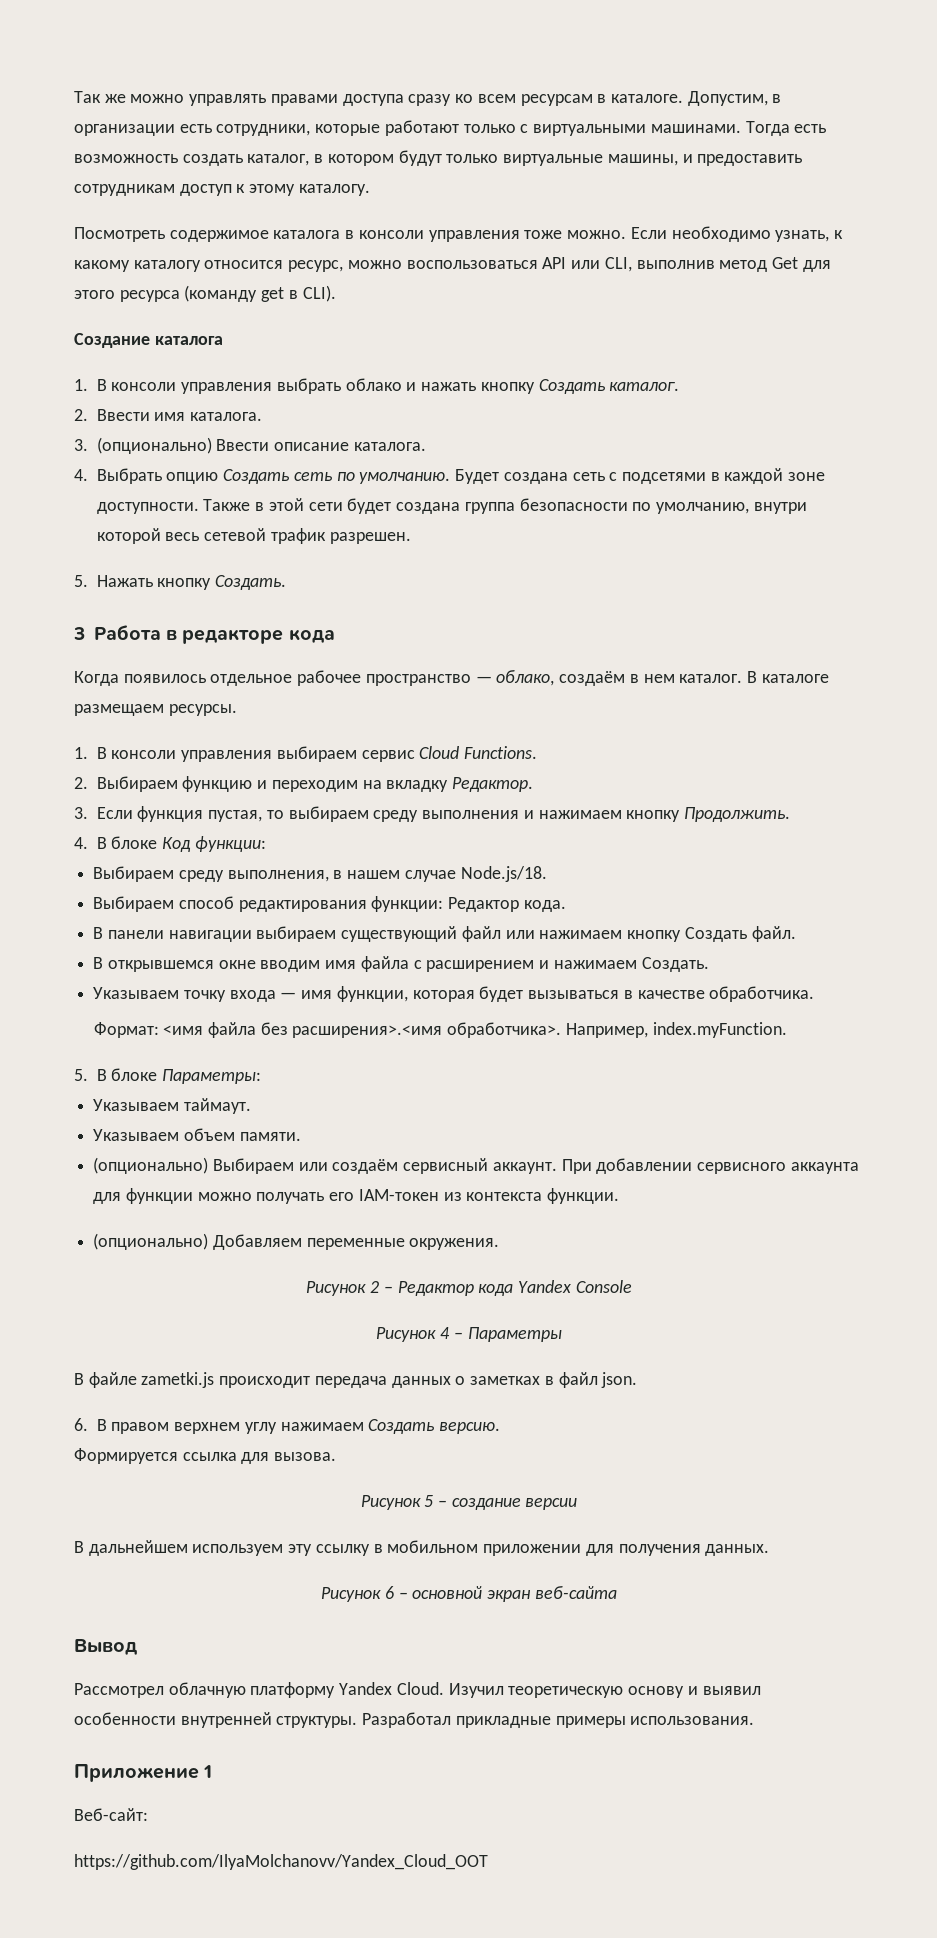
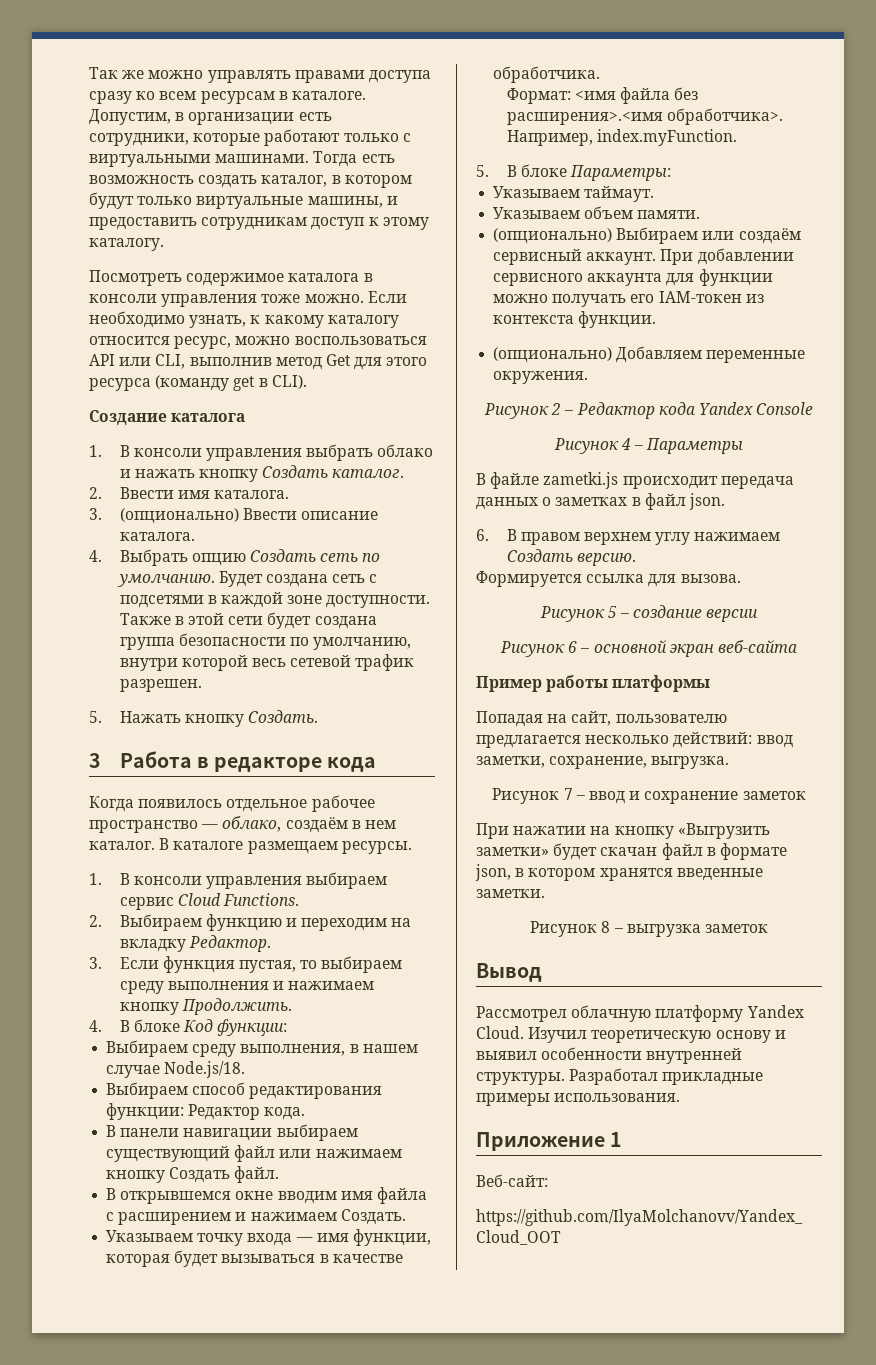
- В дальнейшем используем эту ссылку в мобильном приложении для получения данных.
+ Пример работы платформы
+ Попадая на сайт, пользователю предлагается несколько действий: ввод заметки, сохранение, выгрузка.
+ Рисунок 7 – ввод и сохранение заметок
+ При нажатии на кнопку «Выгрузить заметки» будет скачан файл в формате json, в котором хранятся введенные заметки.
+ Рисунок 8 – выгрузка заметок

